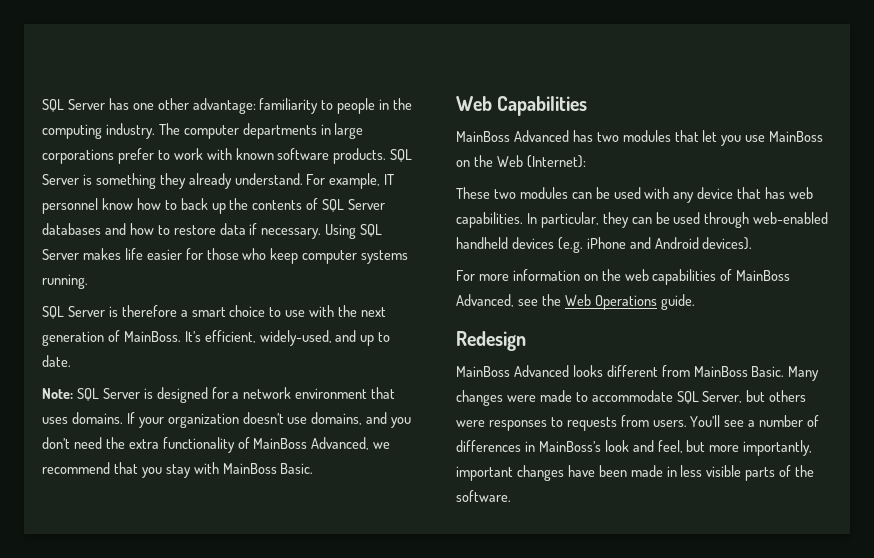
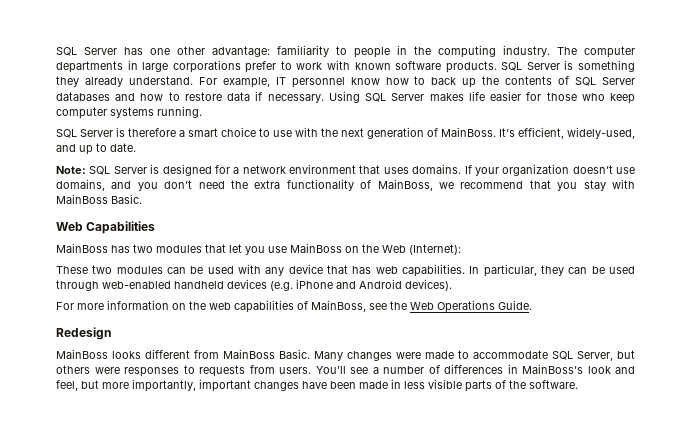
- If your organization doesn’t use domains, and you don’t need the extra functionality of MainBoss Advanced, we recommend that you stay with MainBoss Basic.
+ If your organization doesn’t use domains, and you don’t need the extra functionality of MainBoss, we recommend that you stay with MainBoss Basic.
- MainBoss Advanced has two modules that let you use MainBoss on the Web (Internet):
+ MainBoss has two modules that let you use MainBoss on the Web (Internet):
- For more information on the web capabilities of MainBoss Advanced, see the Web Operations guide.
+ For more information on the web capabilities of MainBoss, see the Web Operations Guide.
- MainBoss Advanced looks different from MainBoss Basic.
+ MainBoss looks different from MainBoss Basic.

